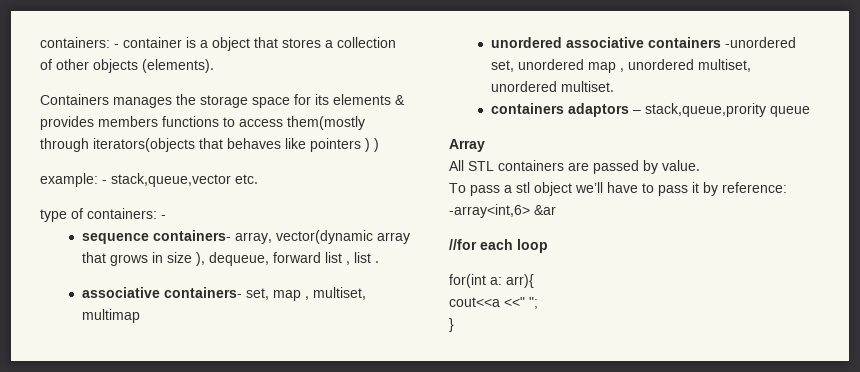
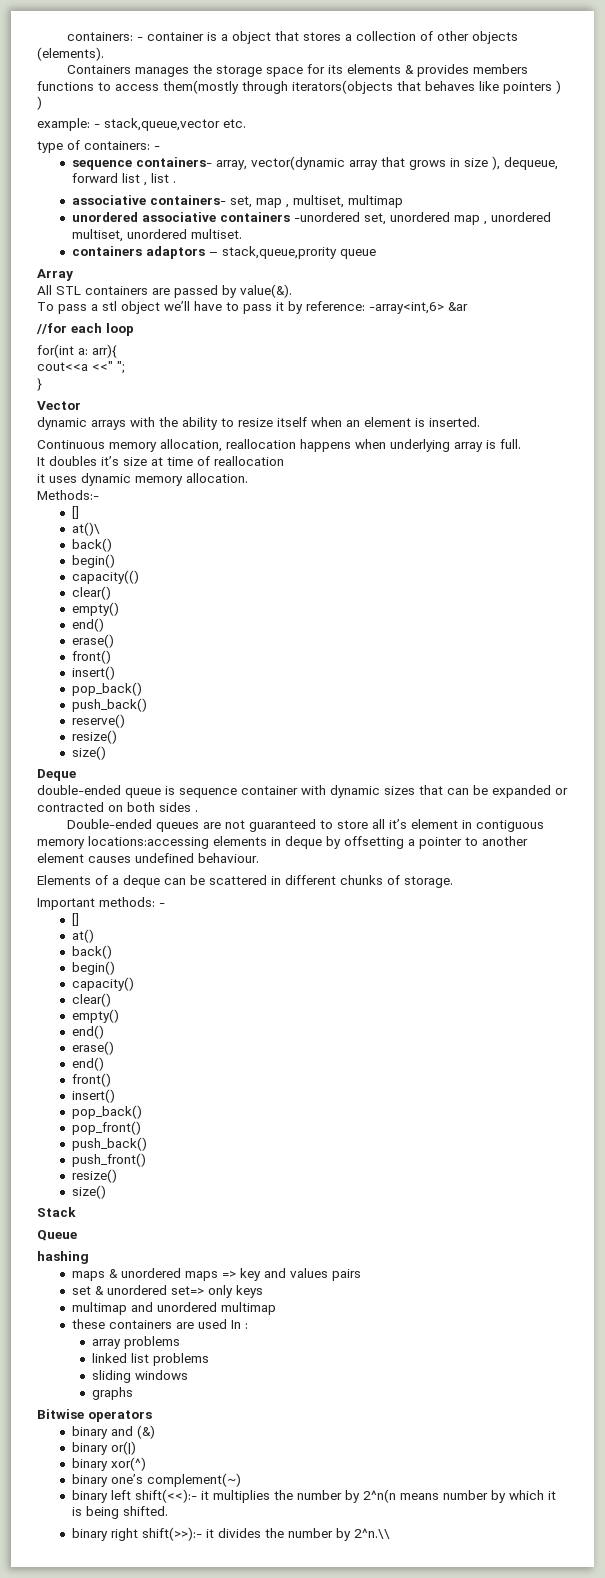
- All STL containers are passed by value.
+ All STL containers are passed by value(&).
+ Vector
+ dynamic arrays with the ability to resize itself when an element is inserted.
+ Continuous memory allocation, reallocation happens when underlying array is full.
+ It doubles it’s size at time of reallocation
+ it uses dynamic memory allocation.
+ Methods:-
+ []
+ at()\
+ back()
+ begin()
+ capacity(()
+ clear()
+ empty()
+ end()
+ erase()
+ front()
+ insert()
+ pop_back()
+ push_back()
+ reserve()
+ resize()
+ size()
+ Deque
+ double-ended queue is sequence container with dynamic sizes that can be expanded or contracted on both sides .
+ Double-ended queues are not guaranteed to store all it’s element in contiguous memory locations:accessing elements in deque by offsetting a pointer to another element causes undefined behaviour.
+ Elements of a deque can be scattered in different chunks of storage.
+ Important methods: -
+ []
+ at()
+ back()
+ begin()
+ capacity()
+ clear()
+ empty()
+ end()
+ erase()
+ end()
+ front()
+ insert()
+ pop_back()
+ pop_front()
+ push_back()
+ push_front()
+ resize()
+ size()
+ Stack
+ Queue
+ hashing
+ maps & unordered maps => key and values pairs
+ set & unordered set=> only keys
+ multimap and unordered multimap
+ these containers are used In :
+ array problems
+ linked list problems
+ sliding windows
+ graphs
+ Bitwise operators
+ binary and (&)
+ binary or(|)
+ binary xor(^)
+ binary one’s complement(~)
+ binary left shift(<<):- it multiplies the number by 2^n(n means number by which it is being shifted.
+ binary right shift(>>):- it divides the number by 2^n.\\

